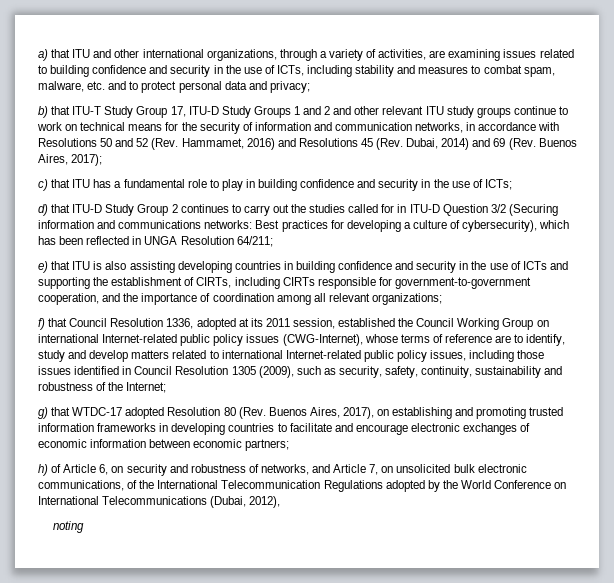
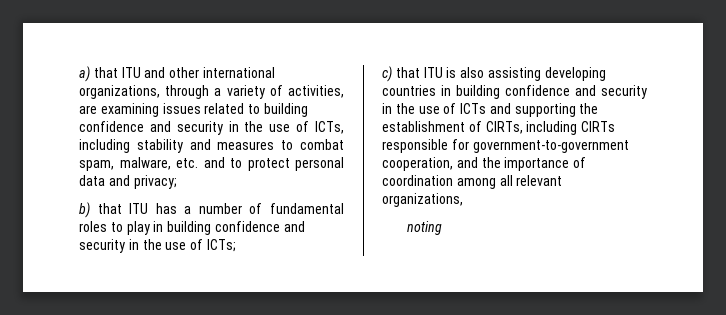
- b) that ITU-T Study Group 17, ITU-D Study Groups 1 and 2 and other relevant ITU study groups continue to work on technical means for the security of information and communication networks, in accordance with Resolutions 50 and 52 (Rev. Hammamet, 2016) and Resolutions 45 (Rev. Dubai, 2014) and 69 (Rev. Buenos Aires, 2017);
- c) that ITU has a fundamental role to play in building confidence and security in the use of ICTs;
+ b) that ITU has a number of fundamental roles to play in building confidence and security in the use of ICTs;
- d) that ITU-D Study Group 2 continues to carry out the studies called for in ITU-D Question 3/2 (Securing information and communications networks: Best practices for developing a culture of cybersecurity), which has been reflected in UNGA Resolution 64/211;
- e) that ITU is also assisting developing countries in building confidence and security in the use of ICTs and supporting the establishment of CIRTs, including CIRTs responsible for government-to-government cooperation, and the importance of coordination among all relevant organizations;
- f) that Council Resolution 1336, adopted at its 2011 session, established the Council Working Group on international Internet-related public policy issues (CWG-Internet), whose terms of reference are to identify, study and develop matters related to international Internet-related public policy issues, including those issues identified in Council Resolution 1305 (2009), such as security, safety, continuity, sustainability and robustness of the Internet;
- g) that WTDC-17 adopted Resolution 80 (Rev. Buenos Aires, 2017), on establishing and promoting trusted information frameworks in developing countries to facilitate and encourage electronic exchanges of economic information between economic partners;
- h) of Article 6, on security and robustness of networks, and Article 7, on unsolicited bulk electronic communications, of the International Telecommunication Regulations adopted by the World Conference on International Telecommunications (Dubai, 2012),
+ c) that ITU is also assisting developing countries in building confidence and security in the use of ICTs and supporting the establishment of CIRTs, including CIRTs responsible for government-to-government cooperation, and the importance of coordination among all relevant organizations,

